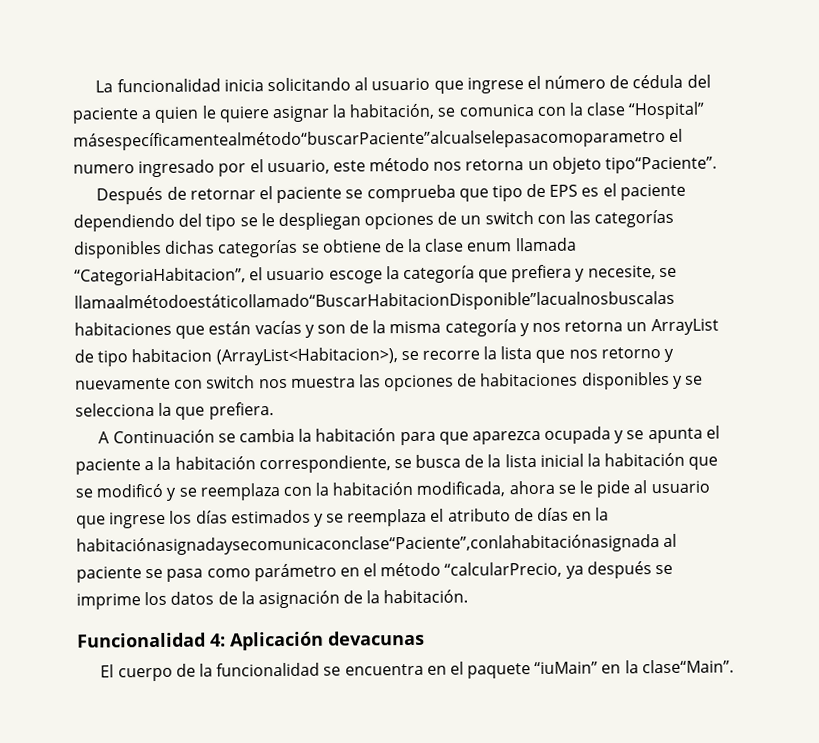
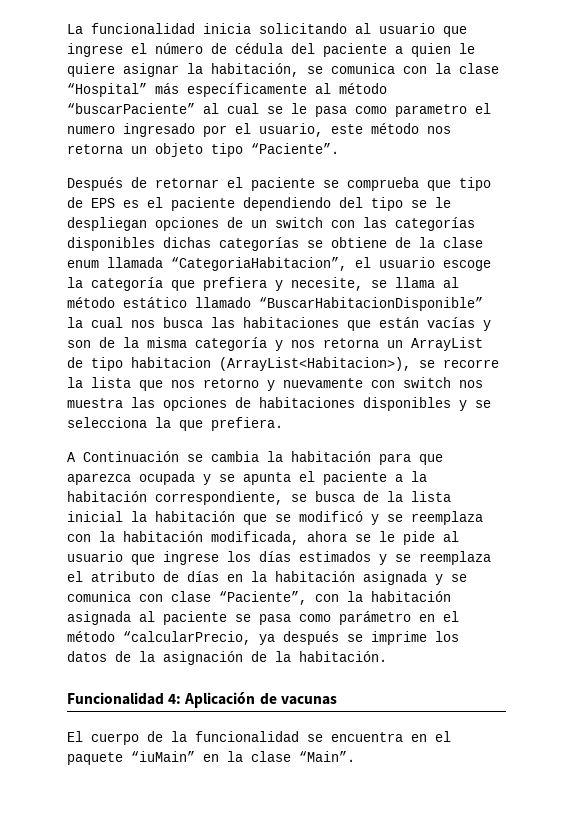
- La funcionalidad inicia solicitando al usuario que ingrese el número de cédula del paciente a quien le quiere asignar la habitación, se comunica con la clase “Hospital” másespecíficamentealmétodo“buscarPaciente”alcualselepasacomoparametro el numero ingresado por el usuario, este método nos retorna un objeto tipo“Paciente”.
+ La funcionalidad inicia solicitando al usuario que ingrese el número de cédula del paciente a quien le quiere asignar la habitación, se comunica con la clase “Hospital” más específicamente al método “buscarPaciente” al cual se le pasa como parametro el numero ingresado por el usuario, este método nos retorna un objeto tipo “Paciente”.
- Después de retornar el paciente se comprueba que tipo de EPS es el paciente dependiendo del tipo se le despliegan opciones de un switch con las categorías disponibles dichas categorías se obtiene de la clase enum llamada “CategoriaHabitacion”, el usuario escoge la categoría que prefiera y necesite, se llamaalmétodoestáticollamado“BuscarHabitacionDisponible”lacualnosbuscalas habitaciones que están vacías y son de la misma categoría y nos retorna un ArrayList de tipo habitacion (ArrayList<Habitacion>), se recorre la lista que nos retorno y nuevamente con switch nos muestra las opciones de habitaciones disponibles y se selecciona la que prefiera.
+ Después de retornar el paciente se comprueba que tipo de EPS es el paciente dependiendo del tipo se le despliegan opciones de un switch con las categorías disponibles dichas categorías se obtiene de la clase enum llamada “CategoriaHabitacion”, el usuario escoge la categoría que prefiera y necesite, se llama al método estático llamado “BuscarHabitacionDisponible” la cual nos busca las habitaciones que están vacías y son de la misma categoría y nos retorna un ArrayList de tipo habitacion (ArrayList<Habitacion>), se recorre la lista que nos retorno y nuevamente con switch nos muestra las opciones de habitaciones disponibles y se selecciona la que prefiera.
- A Continuación se cambia la habitación para que aparezca ocupada y se apunta el paciente a la habitación correspondiente, se busca de la lista inicial la habitación que se modificó y se reemplaza con la habitación modificada, ahora se le pide al usuario que ingrese los días estimados y se reemplaza el atributo de días en la habitaciónasignadaysecomunicaconclase“Paciente”,conlahabitaciónasignada al paciente se pasa como parámetro en el método “calcularPrecio, ya después se imprime los datos de la asignación de la habitación.
+ A Continuación se cambia la habitación para que aparezca ocupada y se apunta el paciente a la habitación correspondiente, se busca de la lista inicial la habitación que se modificó y se reemplaza con la habitación modificada, ahora se le pide al usuario que ingrese los días estimados y se reemplaza el atributo de días en la habitación asignada y se comunica con clase “Paciente”, con la habitación asignada al paciente se pasa como parámetro en el método “calcularPrecio, ya después se imprime los datos de la asignación de la habitación.
- Funcionalidad 4: Aplicación devacunas
+ Funcionalidad 4: Aplicación de vacunas
- El cuerpo de la funcionalidad se encuentra en el paquete “iuMain” en la clase“Main”.
+ El cuerpo de la funcionalidad se encuentra en el paquete “iuMain” en la clase “Main”.

